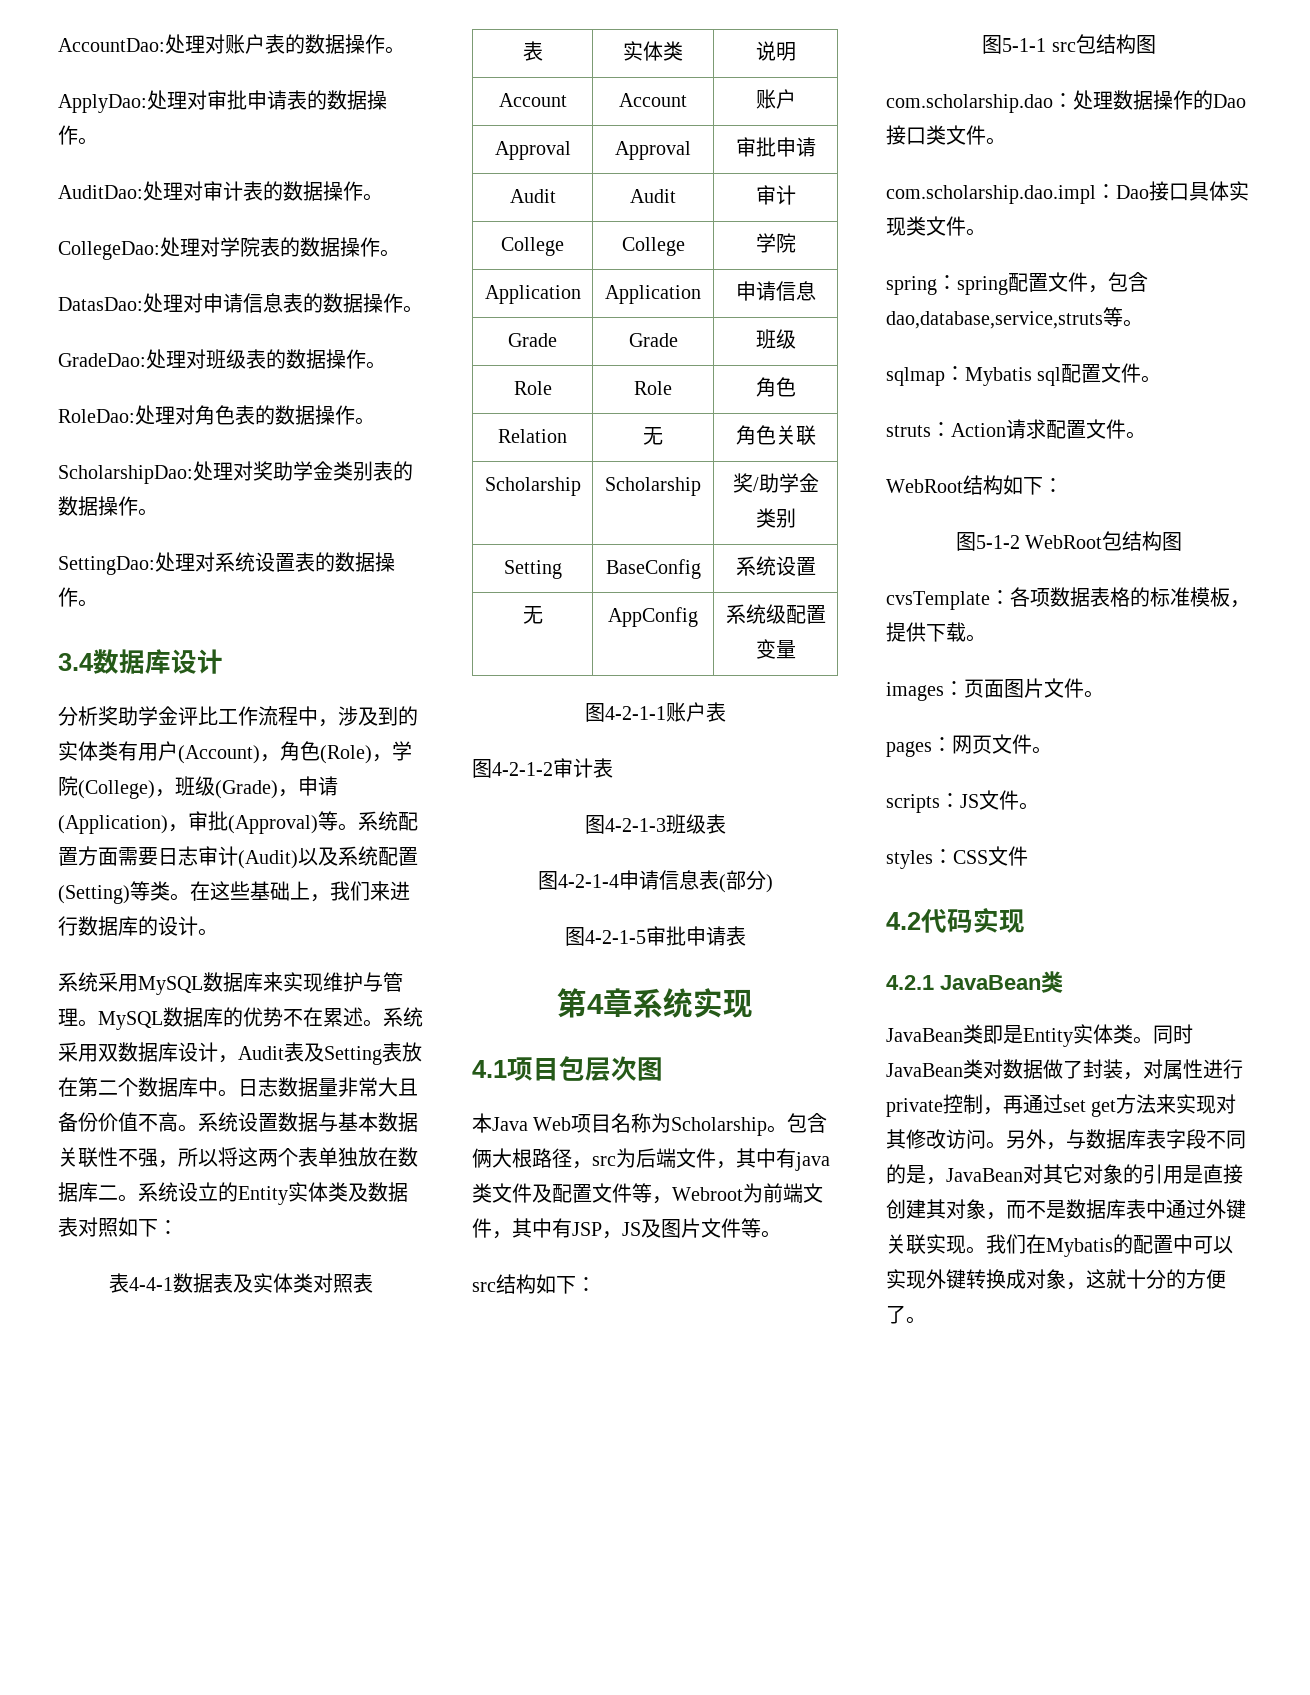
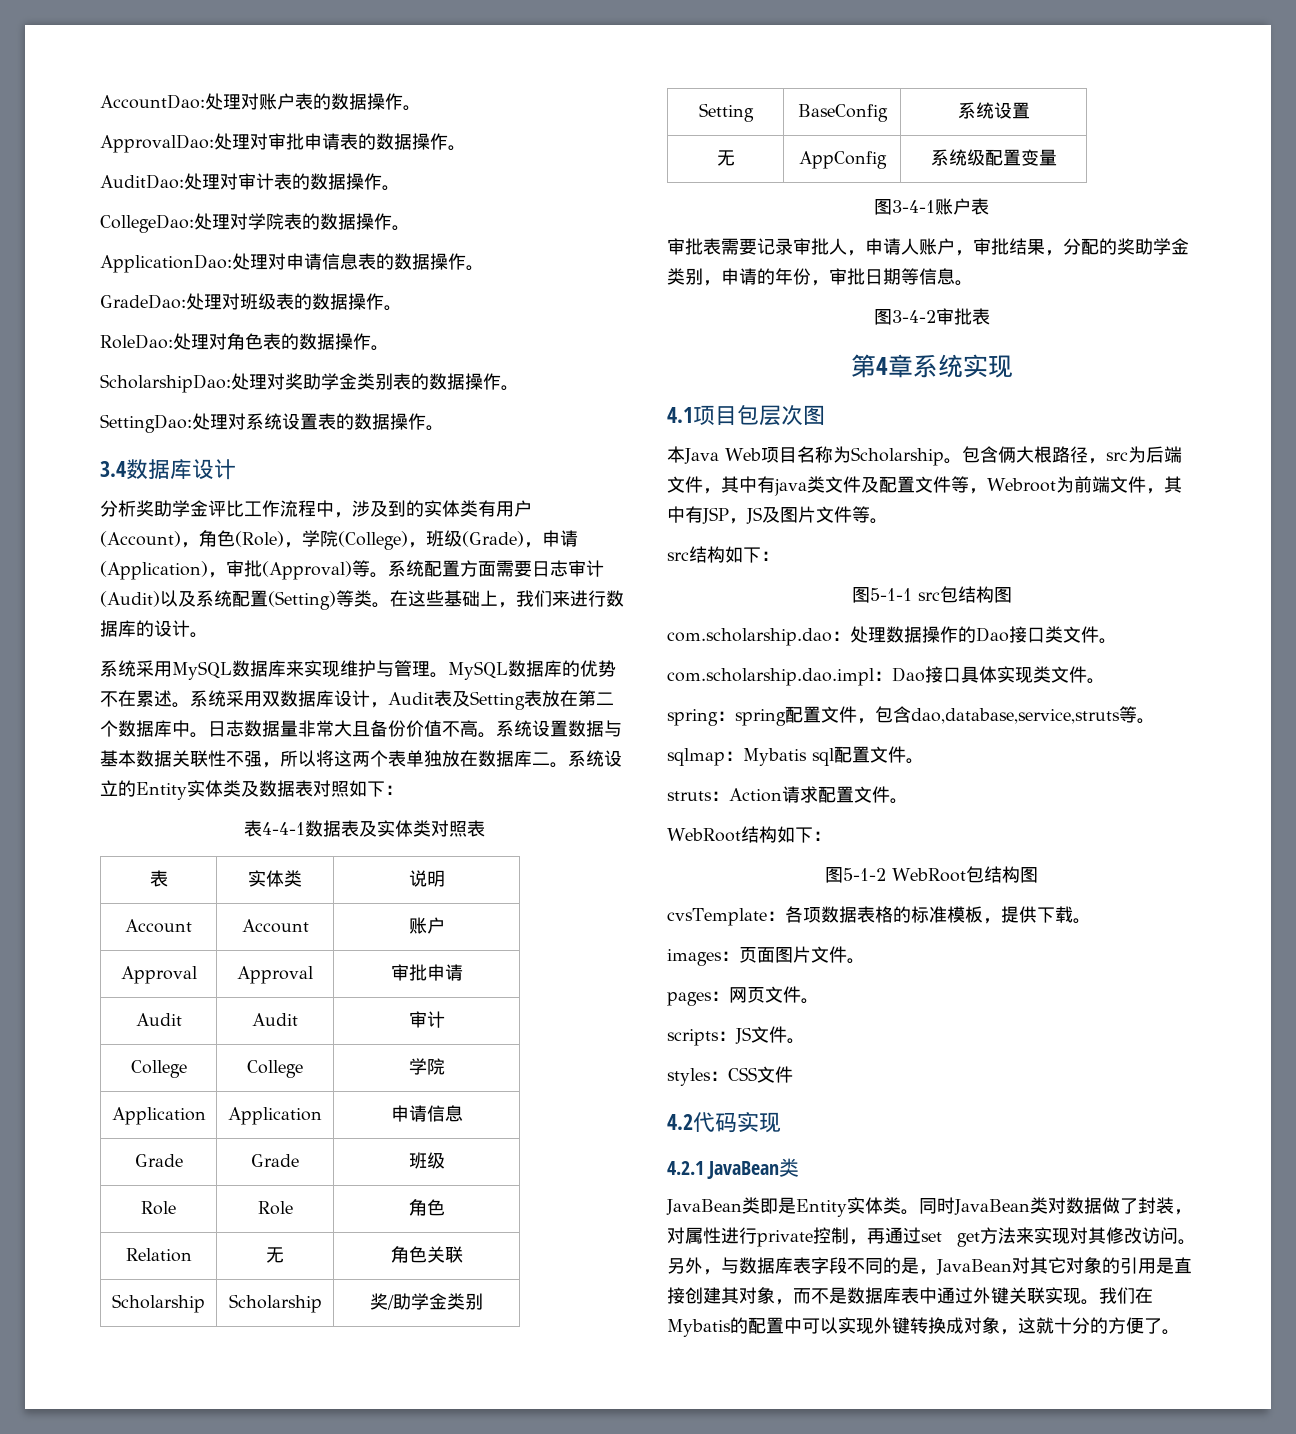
- ApplyDao:处理对审批申请表的数据操作。
+ ApprovalDao:处理对审批申请表的数据操作。
- DatasDao:处理对申请信息表的数据操作。
+ ApplicationDao:处理对申请信息表的数据操作。
- 图4-2-1-1账户表
+ 图3-4-1账户表
- 图4-2-1-2审计表
- 图4-2-1-3班级表
- 图4-2-1-4申请信息表(部分)
- 图4-2-1-5审批申请表
+ 审批表需要记录审批人，申请人账户，审批结果，分配的奖助学金类别，申请的年份，审批日期等信息。
+ 图3-4-2审批表

